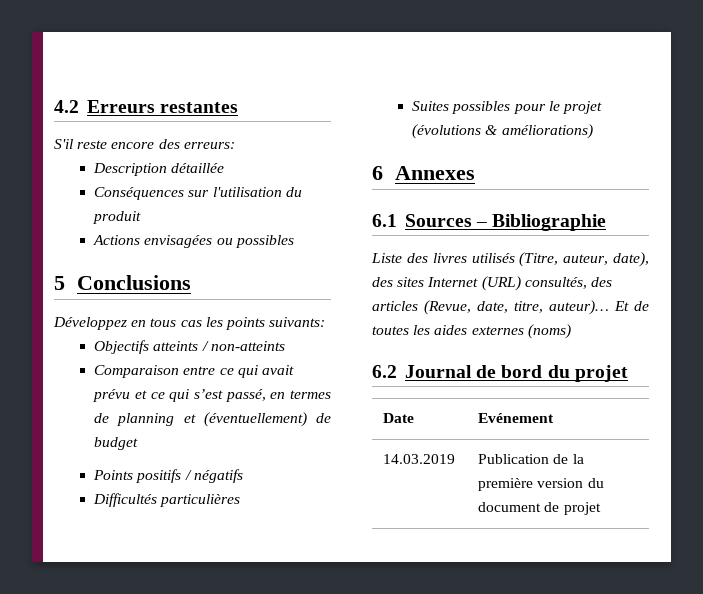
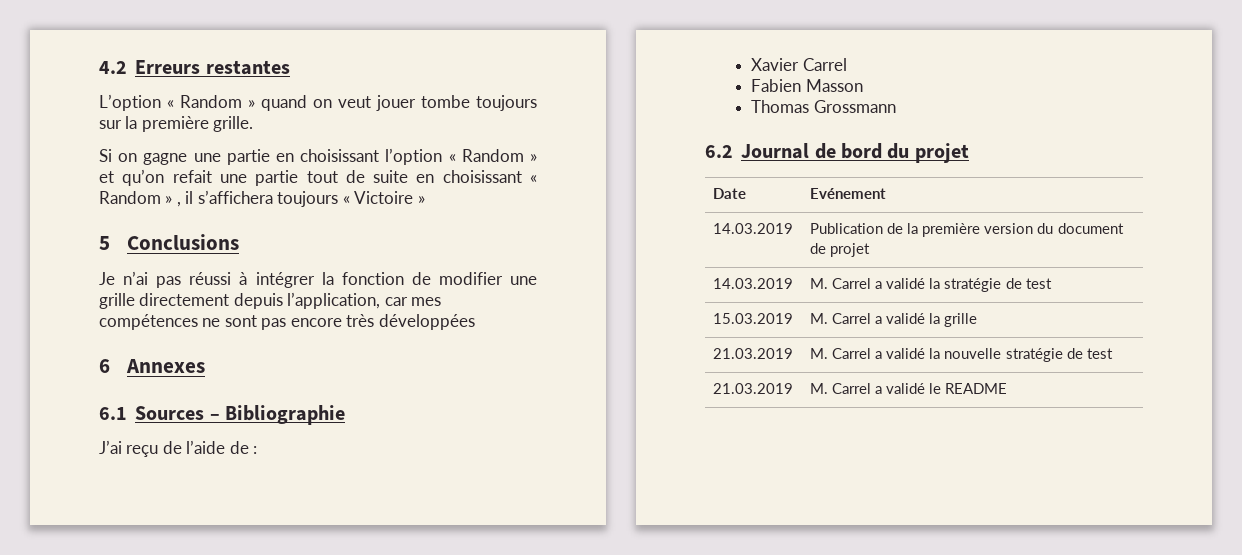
- S'il reste encore des erreurs:
- Description détaillée
- Conséquences sur l'utilisation du produit
- Actions envisagées ou possibles
+ L’option « Random » quand on veut jouer tombe toujours sur la première grille.
+ Si on gagne une partie en choisissant l’option « Random » et qu’on refait une partie tout de suite en choisissant « Random » , il s’affichera toujours « Victoire »
  5 Conclusions
- Développez en tous cas les points suivants:
- Objectifs atteints / non-atteints
- Comparaison entre ce qui avait prévu et ce qui s’est passé, en termes de planning et (éventuellement) de budget
- Points positifs / négatifs
- Difficultés particulières
- Suites possibles pour le projet (évolutions & améliorations)
+ Je n’ai pas réussi à intégrer la fonction de modifier une grille directement depuis l’application, car mes compétences ne sont pas encore très développées
- Liste des livres utilisés (Titre, auteur, date), des sites Internet (URL) consultés, des articles (Revue, date, titre, auteur)… Et de toutes les aides externes (noms)
+ J’ai reçu de l’aide de :
+ Xavier Carrel
+ Fabien Masson
+ Thomas Grossmann
+ 14.03.2019 | M. Carrel a validé la stratégie de test
+ 15.03.2019 | M. Carrel a validé la grille
+ 21.03.2019 | M. Carrel a validé la nouvelle stratégie de test
+ 21.03.2019 | M. Carrel a validé le README

